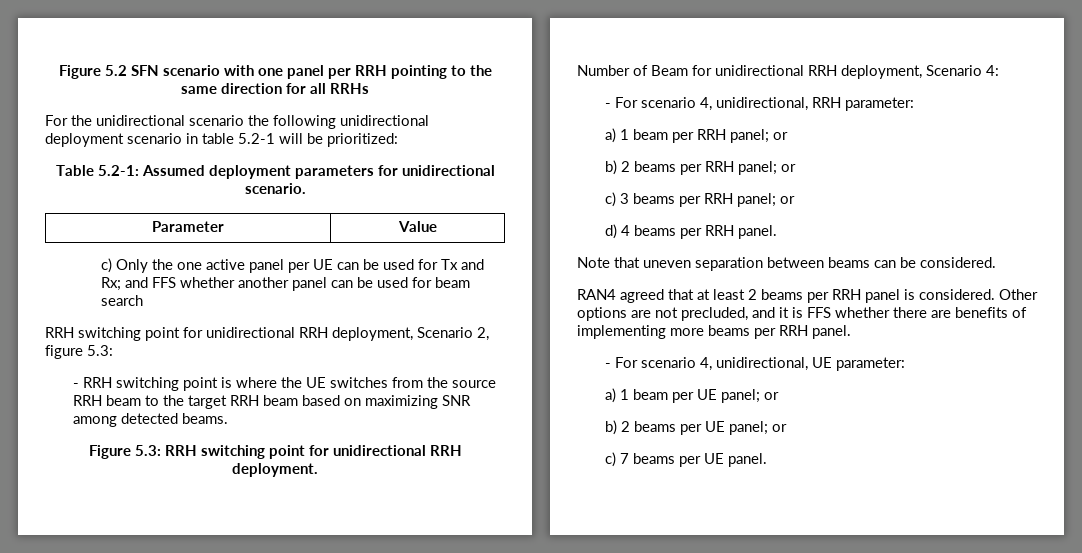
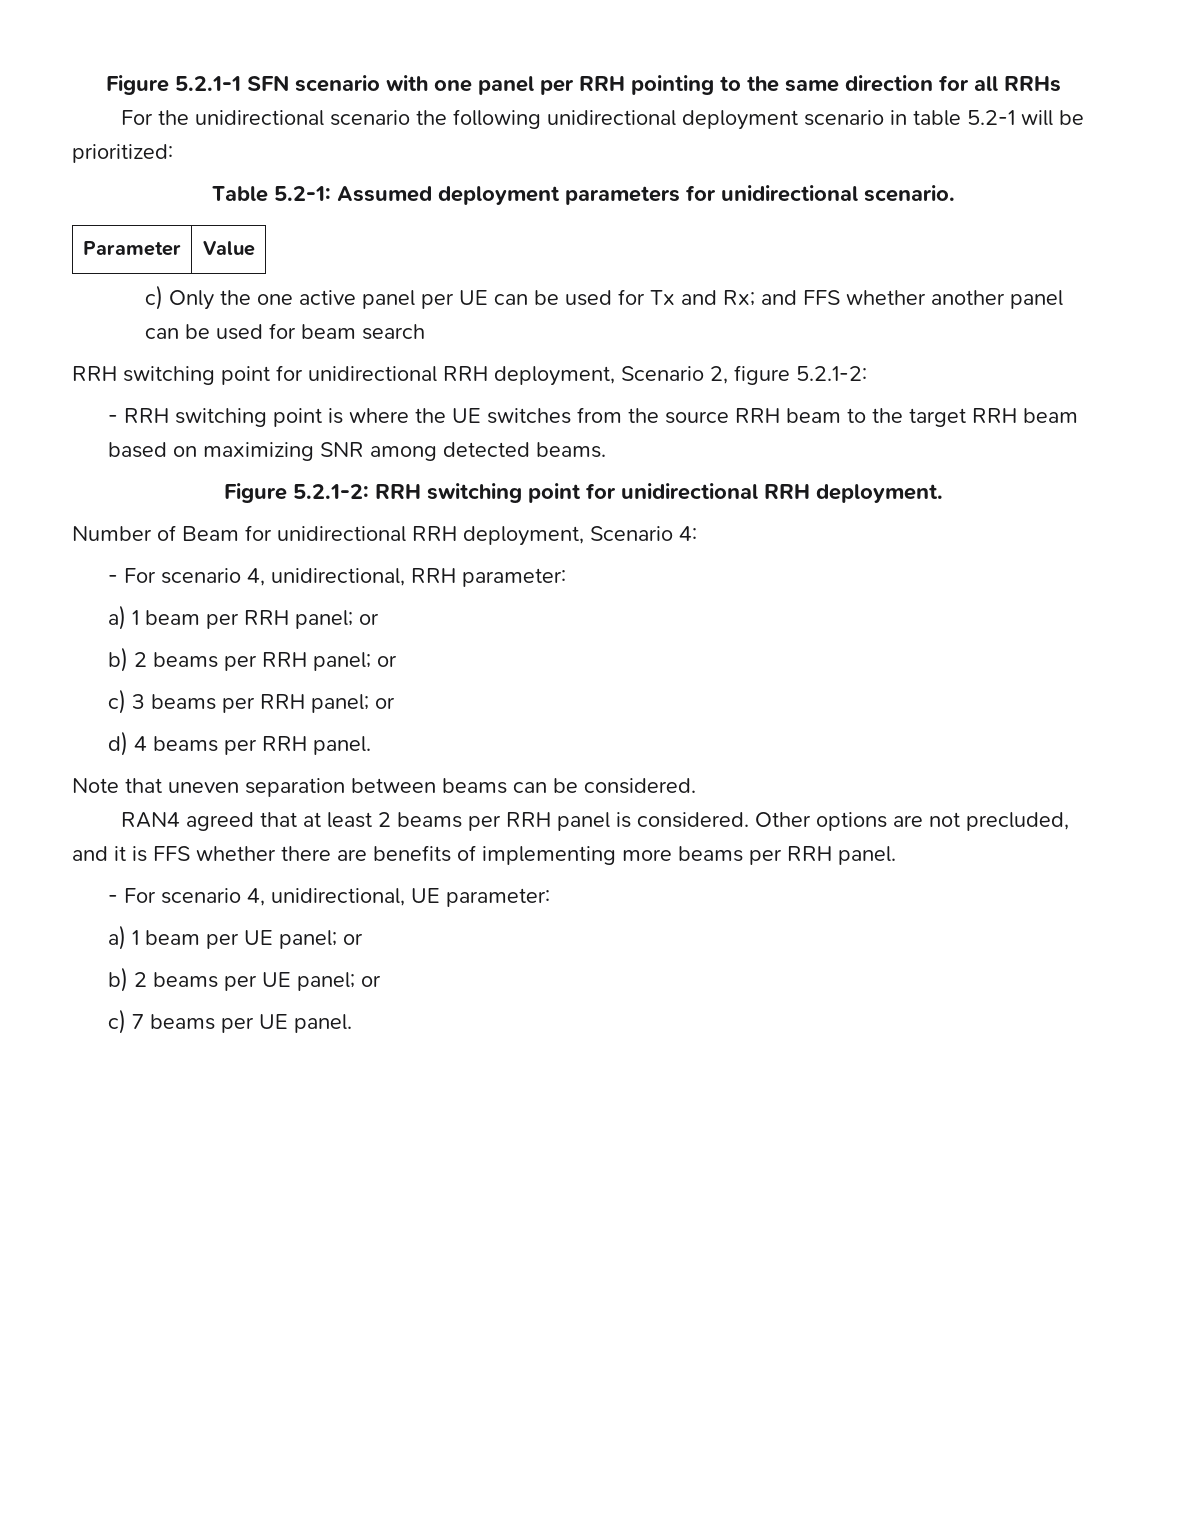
- Figure 5.2 SFN scenario with one panel per RRH pointing to the same direction for all RRHs
+ Figure 5.2.1-1 SFN scenario with one panel per RRH pointing to the same direction for all RRHs
- RRH switching point for unidirectional RRH deployment, Scenario 2, figure 5.3:
+ RRH switching point for unidirectional RRH deployment, Scenario 2, figure 5.2.1-2:
- Figure 5.3: RRH switching point for unidirectional RRH deployment.
+ Figure 5.2.1-2: RRH switching point for unidirectional RRH deployment.

